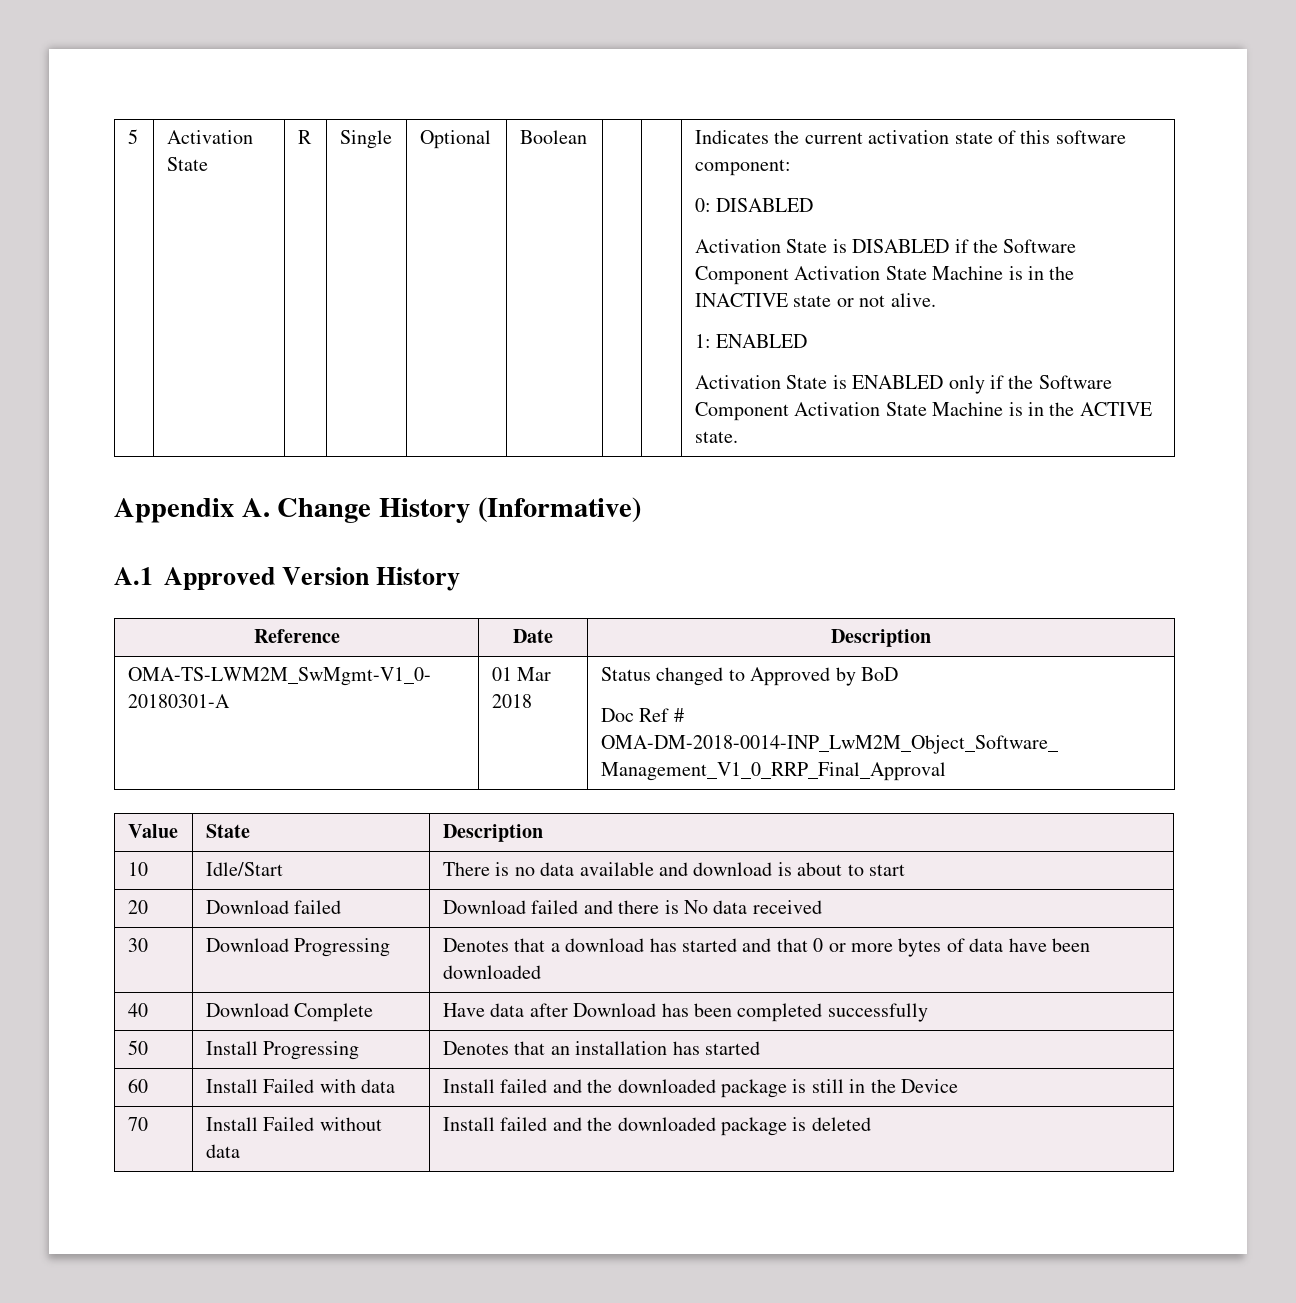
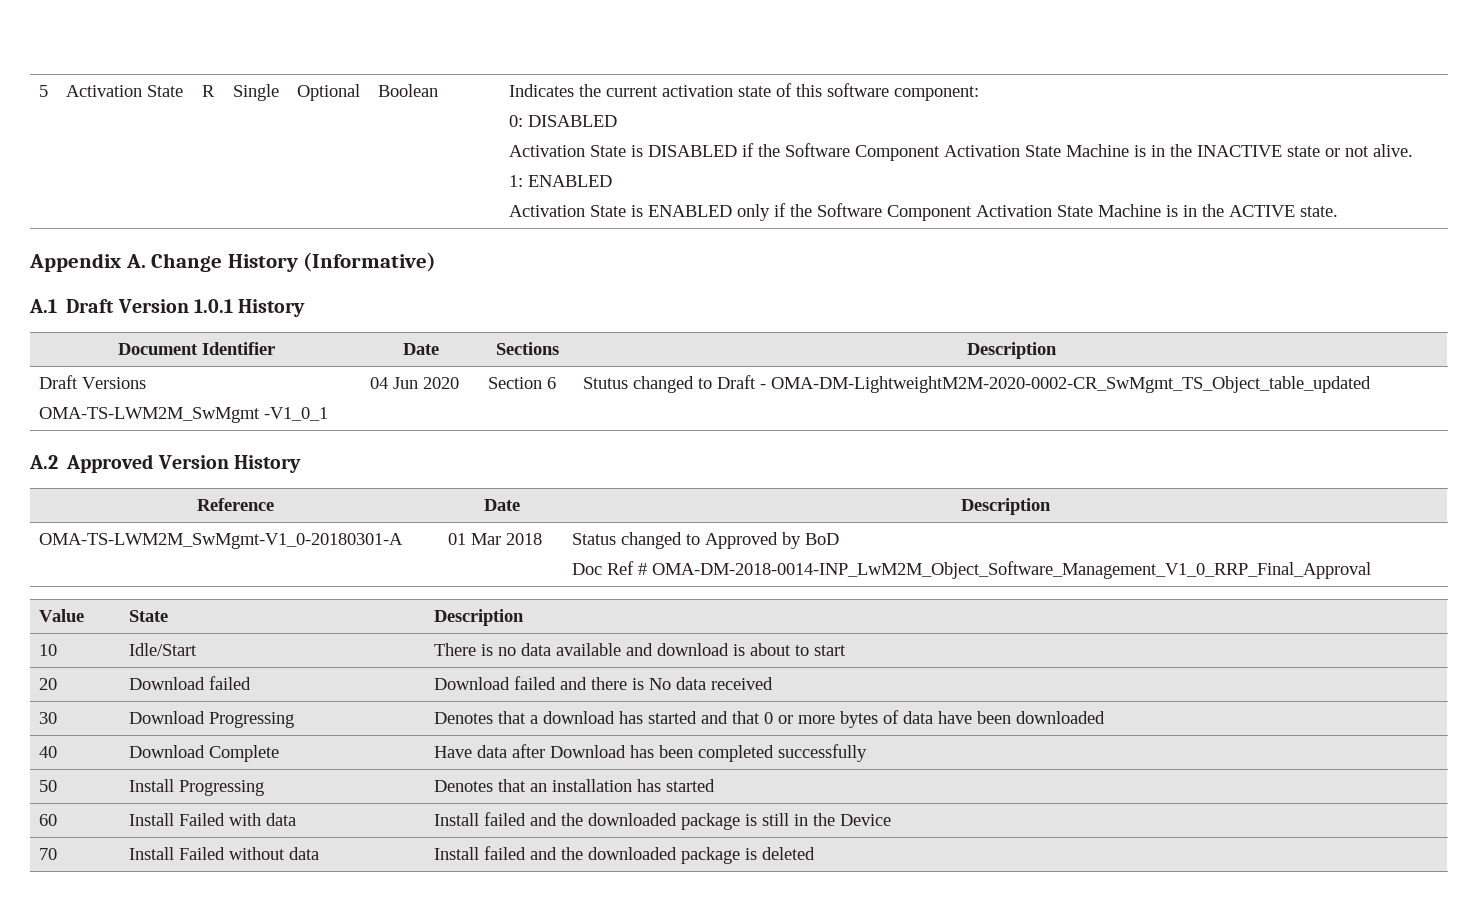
- A.1 Approved Version History
+ A.1 Draft Version 1.0.1 History
+ Document Identifier | Date | Sections | Description
+ Draft Versions
+ OMA-TS-LWM2M_SwMgmt -V1_0_1 | 04 Jun 2020 | Section 6 | Stutus changed to Draft - OMA-DM-LightweightM2M-2020-0002-CR_SwMgmt_TS_Object_table_updated
+ A.2 Approved Version History

